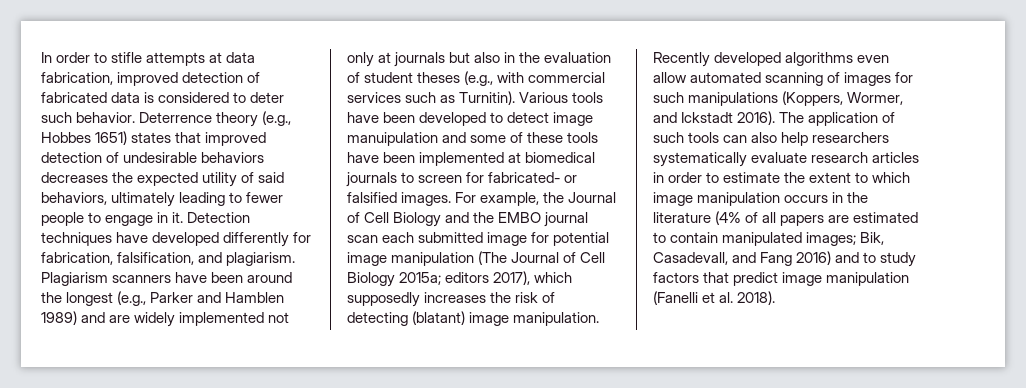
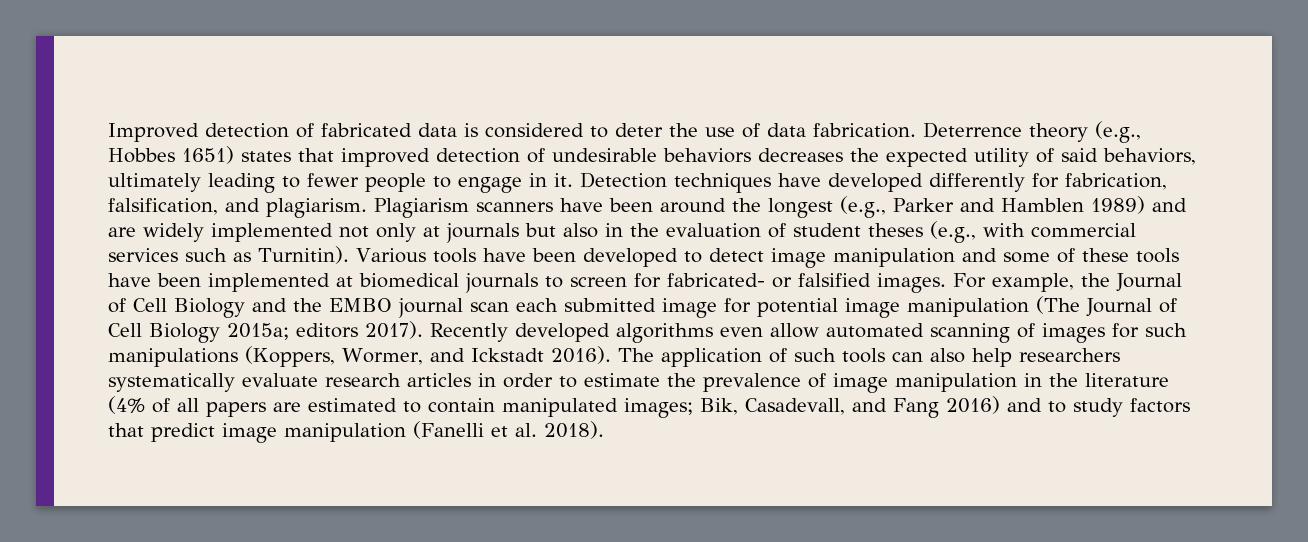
- In order to stifle attempts at data fabrication, improved detection of fabricated data is considered to deter such behavior.
+ Improved detection of fabricated data is considered to deter the use of data fabrication.
- Various tools have been developed to detect image manuipulation and some of these tools have been implemented at biomedical journals to screen for fabricated- or falsified images.
+ Various tools have been developed to detect image manipulation and some of these tools have been implemented at biomedical journals to screen for fabricated- or falsified images.
- For example, the Journal of Cell Biology and the EMBO journal scan each submitted image for potential image manipulation (The Journal of Cell Biology 2015a; editors 2017), which supposedly increases the risk of detecting (blatant) image manipulation.
+ For example, the Journal of Cell Biology and the EMBO journal scan each submitted image for potential image manipulation (The Journal of Cell Biology 2015a; editors 2017).
- The application of such tools can also help researchers systematically evaluate research articles in order to estimate the extent to which image manipulation occurs in the literature (4% of all papers are estimated to contain manipulated images; Bik, Casadevall, and Fang 2016) and to study factors that predict image manipulation (Fanelli et al. 2018).
+ The application of such tools can also help researchers systematically evaluate research articles in order to estimate the prevalence of image manipulation in the literature (4% of all papers are estimated to contain manipulated images; Bik, Casadevall, and Fang 2016) and to study factors that predict image manipulation (Fanelli et al. 2018).

